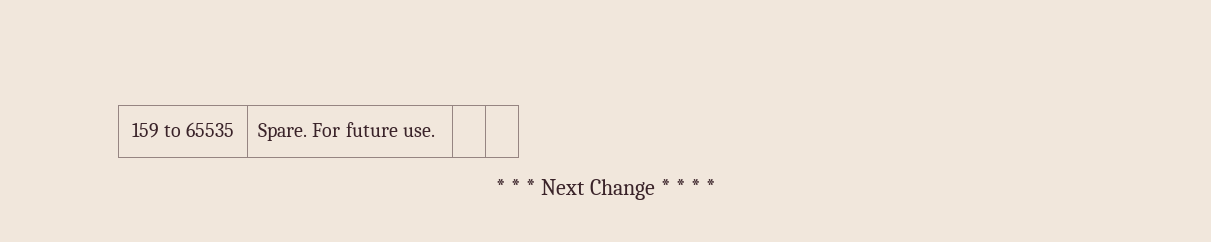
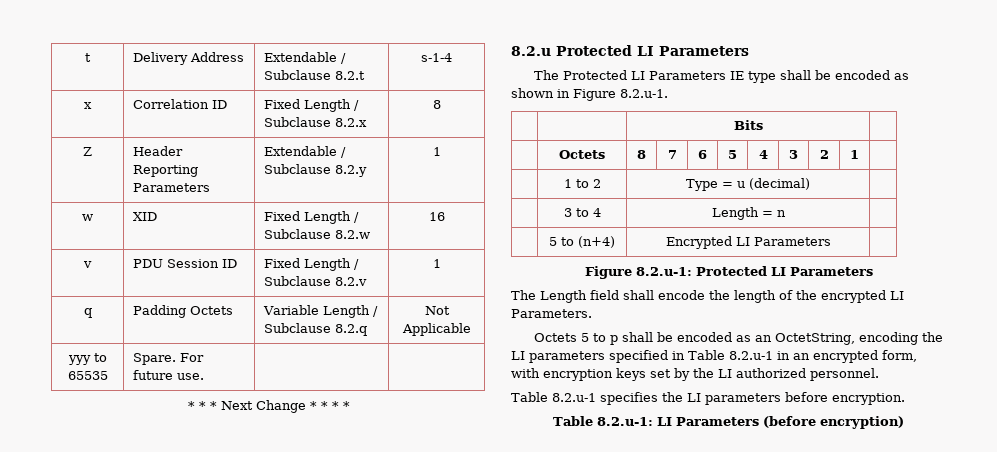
- 159 to 65535 | Spare. For future use. | |
+ t | Delivery Address | Extendable / Subclause 8.2.t | s-1-4
+ x | Correlation ID | Fixed Length / Subclause 8.2.x | 8
+ Z | Header Reporting Parameters | Extendable / Subclause 8.2.y | 1
+ w | XID | Fixed Length / Subclause 8.2.w | 16
+ v | PDU Session ID | Fixed Length / Subclause 8.2.v | 1
+ q | Padding Octets | Variable Length / Subclause 8.2.q | Not Applicable
+ yyy to 65535 | Spare. For future use. | |
+ 8.2.u Protected LI Parameters
+ The Protected LI Parameters IE type shall be encoded as shown in Figure 8.2.u-1.
+ | | Bits |
+ | Octets | 8 | 7 | 6 | 5 | 4 | 3 | 2 | 1 |
+ | 1 to 2 | Type = u (decimal) |
+ | 3 to 4 | Length = n |
+ | 5 to (n+4) | Encrypted LI Parameters |
+ Figure 8.2.u-1: Protected LI Parameters
+ The Length field shall encode the length of the encrypted LI Parameters.
+ Octets 5 to p shall be encoded as an OctetString, encoding the LI parameters specified in Table 8.2.u-1 in an encrypted form, with encryption keys set by the LI authorized personnel.
+ Table 8.2.u-1 specifies the LI parameters before encryption.
+ Table 8.2.u-1: LI Parameters (before encryption)

